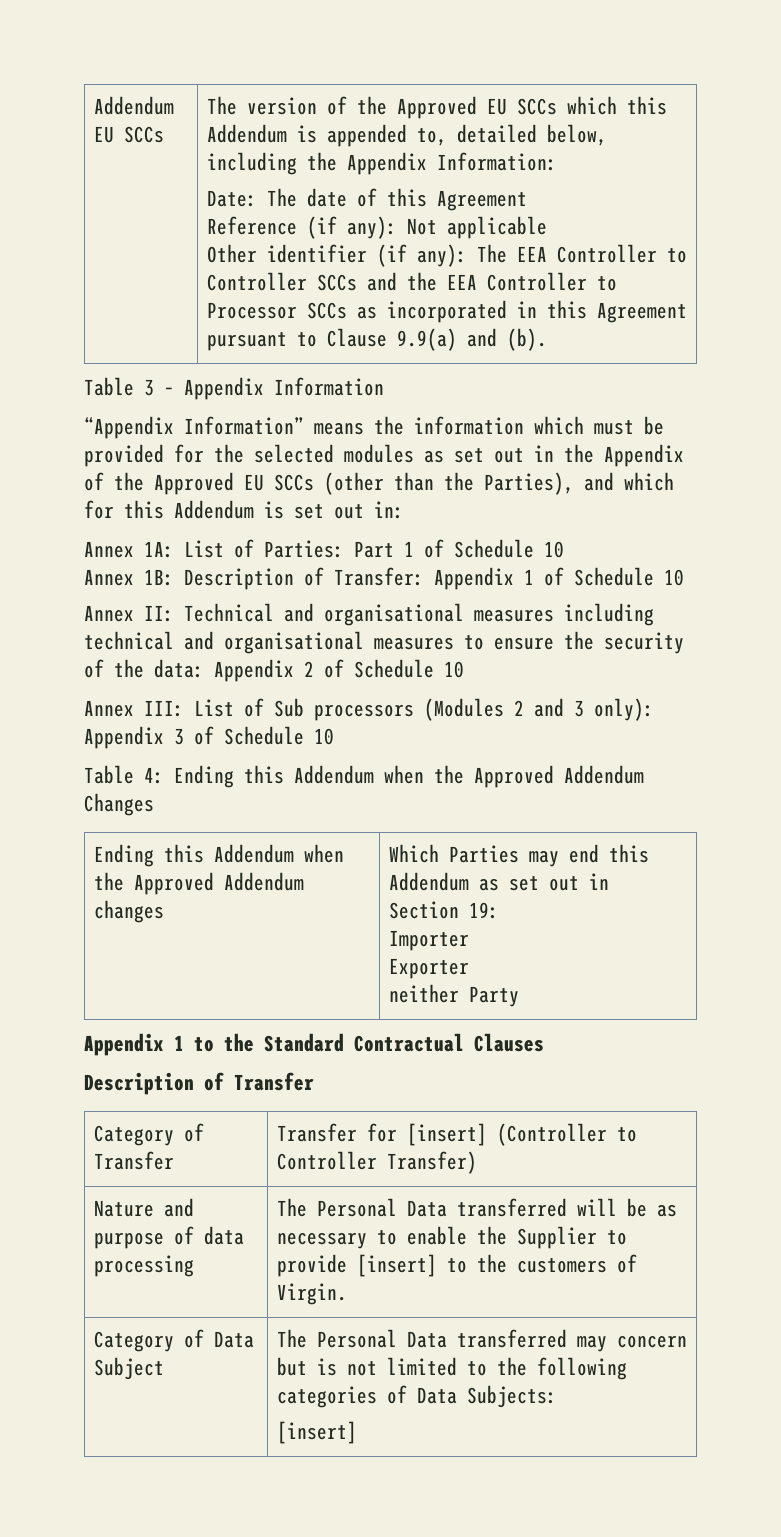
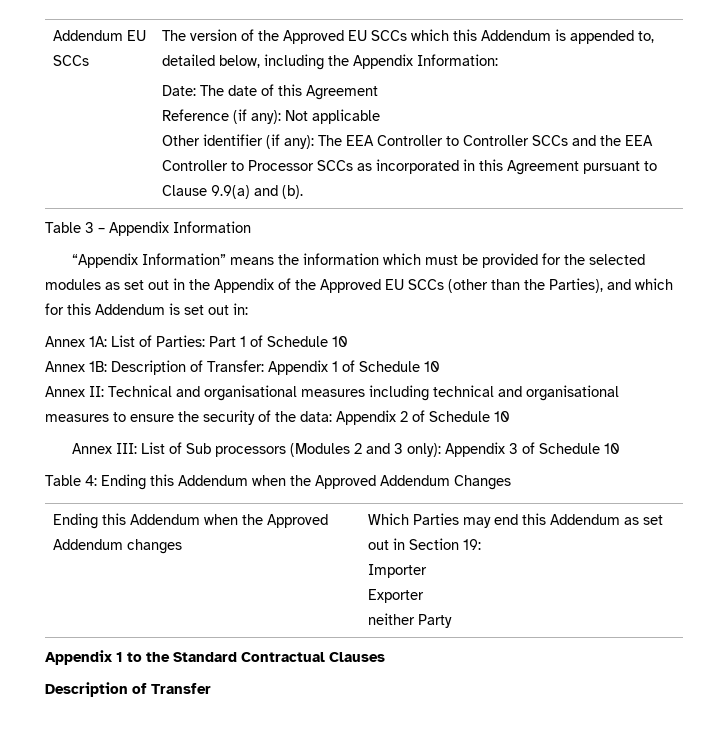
- Category of Transfer | Transfer for [insert] (Controller to Controller Transfer)
- Nature and purpose of data processing | The Personal Data transferred will be as necessary to enable the Supplier to provide [insert] to the customers of Virgin.
- Category of Data Subject | The Personal Data transferred may concern but is not limited to the following categories of Data Subjects:
- [insert]

